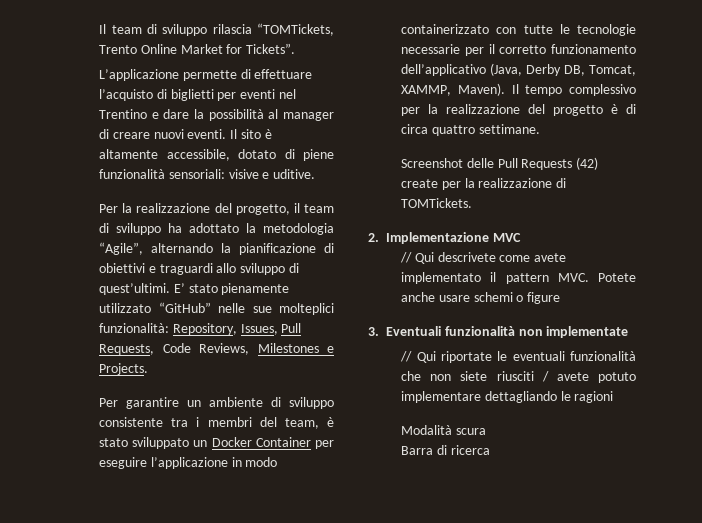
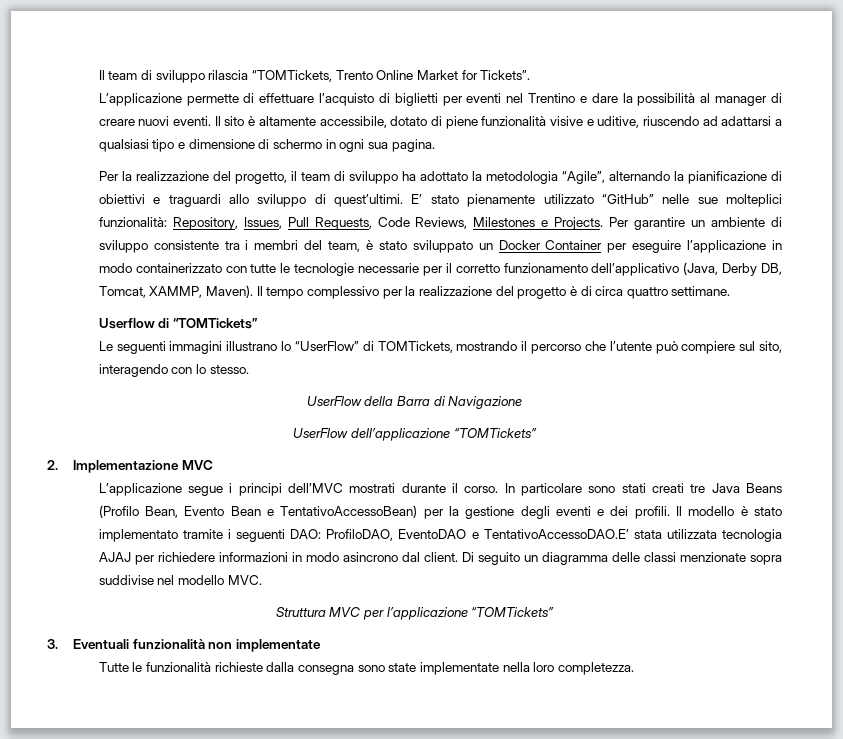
- Il sito è altamente accessibile, dotato di piene funzionalità sensoriali: visive e uditive.
+ Il sito è altamente accessibile, dotato di piene funzionalità visive e uditive, riuscendo ad adattarsi a qualsiasi tipo e dimensione di schermo in ogni sua pagina.
- E’ stato pienamente utilizzato “GitHub” nelle sue molteplici funzionalità: Repository, Issues, Pull Requests, Code Reviews, Milestones e Projects.
- Per garantire un ambiente di sviluppo consistente tra i membri del team, è stato sviluppato un Docker Container per eseguire l’applicazione in modo containerizzato con tutte le tecnologie necessarie per il corretto funzionamento dell’applicativo (Java, Derby DB, Tomcat, XAMMP, Maven).
+ E’ stato pienamente utilizzato “GitHub” nelle sue molteplici funzionalità: Repository, Issues, Pull Requests, Code Reviews, Milestones e Projects. Per garantire un ambiente di sviluppo consistente tra i membri del team, è stato sviluppato un Docker Container per eseguire l’applicazione in modo containerizzato con tutte le tecnologie necessarie per il corretto funzionamento dell’applicativo (Java, Derby DB, Tomcat, XAMMP, Maven).
- Screenshot delle Pull Requests (42) create per la realizzazione di TOMTickets.
+ Userflow di “TOMTickets”
+ Le seguenti immagini illustrano lo “UserFlow” di TOMTickets, mostrando il percorso che l’utente può compiere sul sito, interagendo con lo stesso.
+ UserFlow della Barra di Navigazione
+ UserFlow dell’applicazione “TOMTickets”
  2. Implementazione MVC
- // Qui descrivete come avete implementato il pattern MVC. Potete anche usare schemi o figure
+ L’applicazione segue i principi dell’MVC mostrati durante il corso. In particolare sono stati creati tre Java Beans (Profilo Bean, Evento Bean e TentativoAccessoBean) per la gestione degli eventi e dei profili. Il modello è stato implementato tramite i seguenti DAO: ProfiloDAO, EventoDAO e TentativoAccessoDAO.E’ stata utilizzata tecnologia AJAJ per richiedere informazioni in modo asincrono dal client. Di seguito un diagramma delle classi menzionate sopra suddivise nel modello MVC.
+ Struttura MVC per l’applicazione “TOMTickets”
- // Qui riportate le eventuali funzionalità che non siete riusciti / avete potuto implementare dettagliando le ragioni
- Modalità scura
- Barra di ricerca
+ Tutte le funzionalità richieste dalla consegna sono state implementate nella loro completezza.

